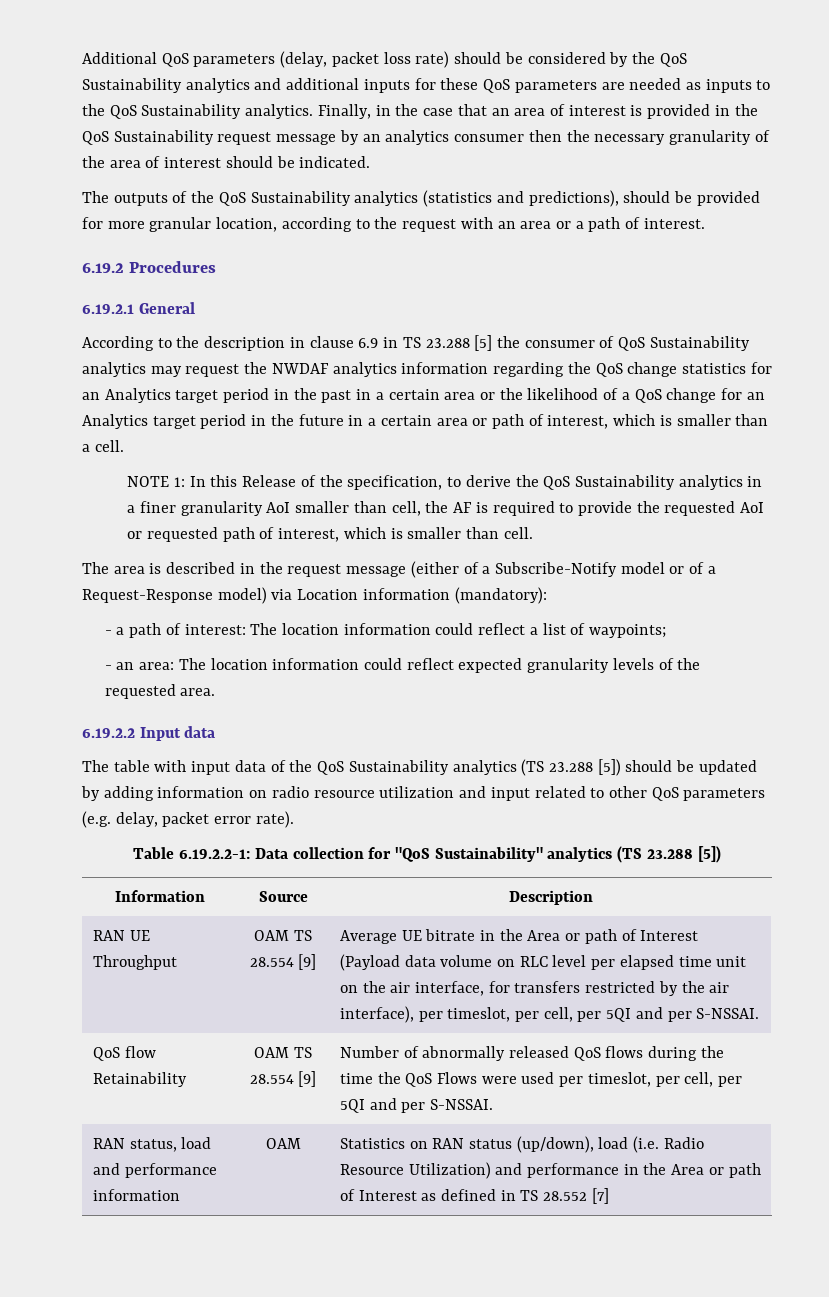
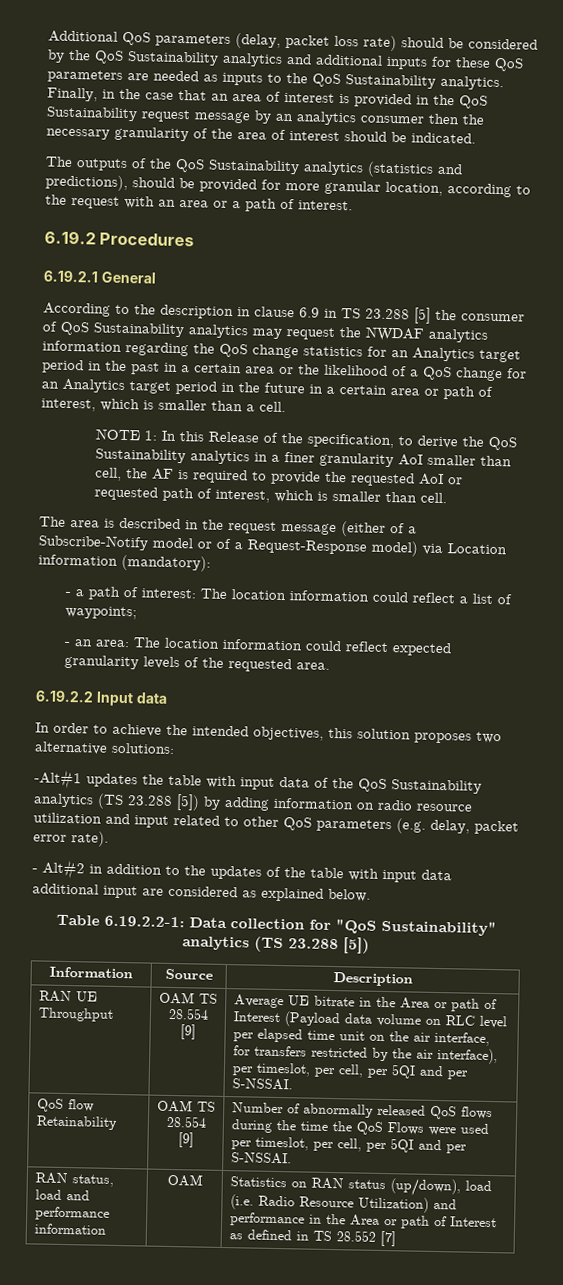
- The table with input data of the QoS Sustainability analytics (TS 23.288 [5]) should be updated by adding information on radio resource utilization and input related to other QoS parameters (e.g. delay, packet error rate).
+ In order to achieve the intended objectives, this solution proposes two alternative solutions:
+ -Alt#1 updates the table with input data of the QoS Sustainability analytics (TS 23.288 [5]) by adding information on radio resource utilization and input related to other QoS parameters (e.g. delay, packet error rate).
+ - Alt#2 in addition to the updates of the table with input data additional input are considered as explained below.

